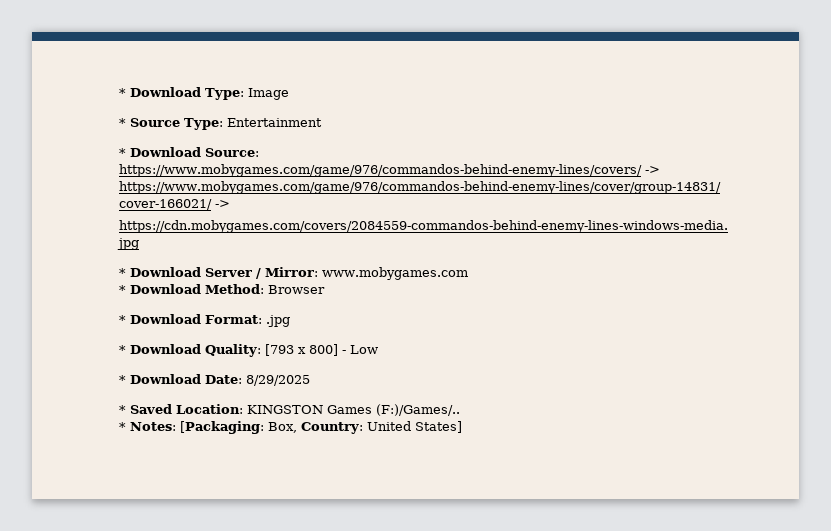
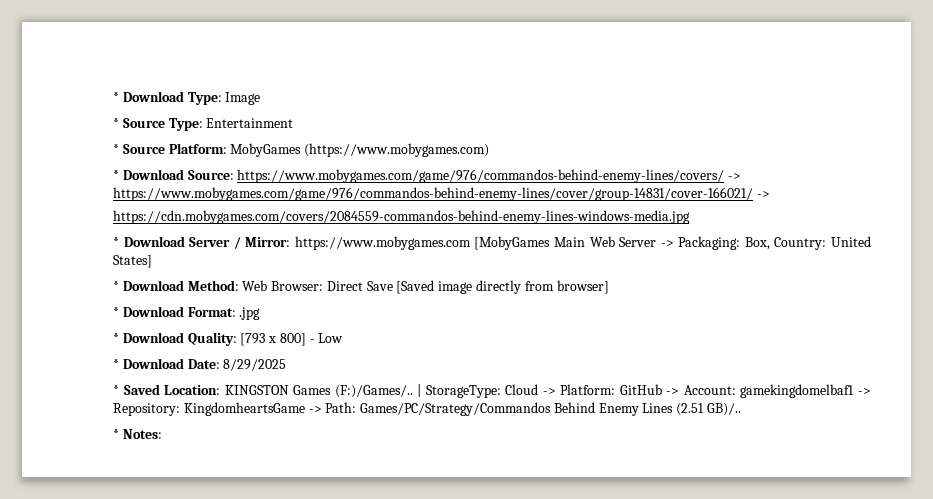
+ * Source Platform: MobyGames (https://www.mobygames.com)
- * Download Server / Mirror: www.mobygames.com
- * Download Method: Browser
+ * Download Server / Mirror: https://www.mobygames.com [MobyGames Main Web Server -> Packaging: Box, Country: United States]
+ * Download Method: Web Browser: Direct Save [Saved image directly from browser]
- * Saved Location: KINGSTON Games (F:)/Games/..
- * Notes: [Packaging: Box, Country: United States]
+ * Saved Location: KINGSTON Games (F:)/Games/.. | StorageType: Cloud -> Platform: GitHub -> Account: gamekingdomelbaf1 -> Repository: KingdomheartsGame -> Path: Games/PC/Strategy/Commandos Behind Enemy Lines (2.51 GB)/..
+ * Notes:

